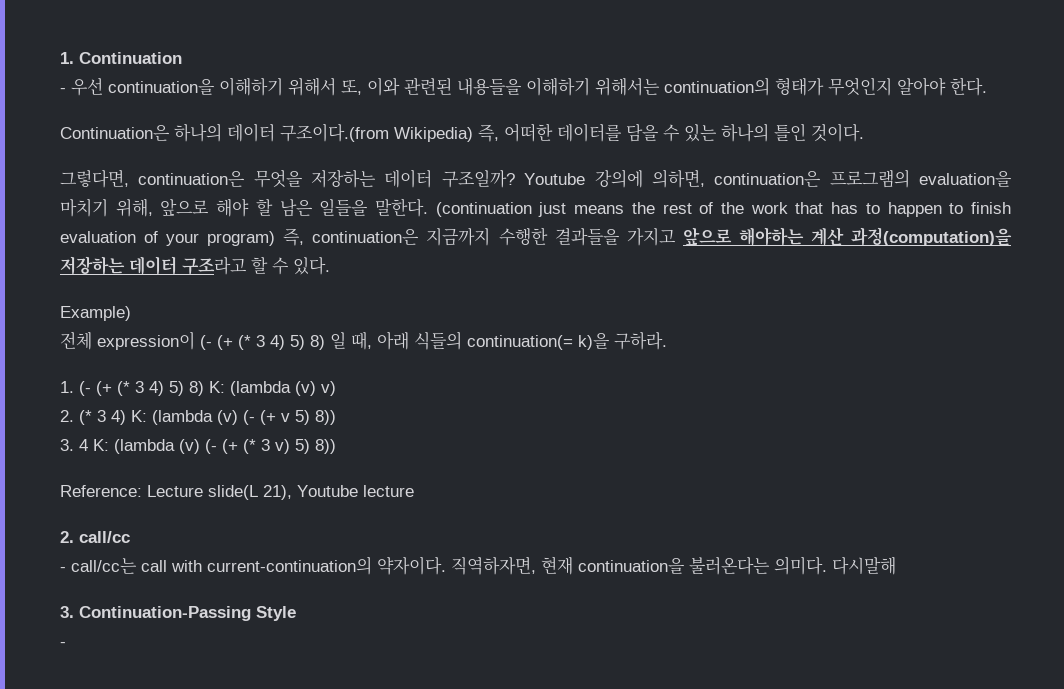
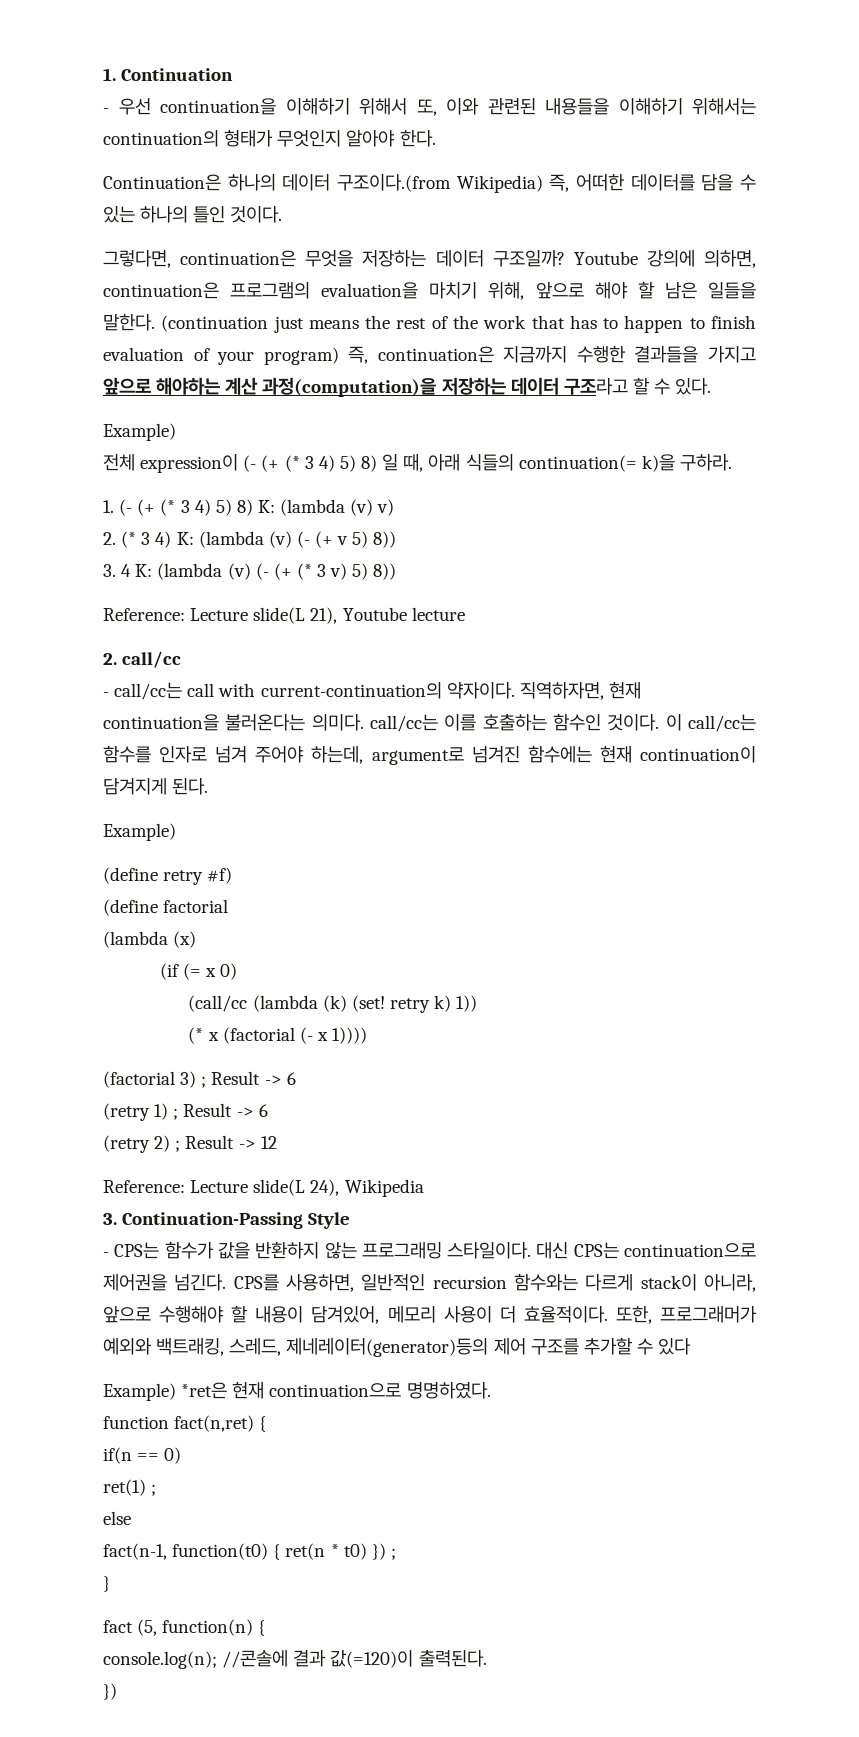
- 직역하자면, 현재 continuation을 불러온다는 의미다. 다시말해
+ 직역하자면, 현재 continuation을 불러온다는 의미다. call/cc는 이를 호출하는 함수인 것이다. 이 call/cc는 함수를 인자로 넘겨 주어야 하는데, argument로 넘겨진 함수에는 현재 continuation이 담겨지게 된다.
+ Example)
+ (define retry #f)
+ (define factorial
+ (lambda (x)
+ (if (= x 0)
+ (call/cc (lambda (k) (set! retry k) 1))
+ (* x (factorial (- x 1))))
+ (factorial 3) ; Result -> 6
+ (retry 1) ; Result -> 6
+ (retry 2) ; Result -> 12
+ Reference: Lecture slide(L 24), Wikipedia
  3. Continuation-Passing Style
- -
+ - CPS는 함수가 값을 반환하지 않는 프로그래밍 스타일이다. 대신 CPS는 continuation으로 제어권을 넘긴다. CPS를 사용하면, 일반적인 recursion 함수와는 다르게 stack이 아니라, 앞으로 수행해야 할 내용이 담겨있어, 메모리 사용이 더 효율적이다. 또한, 프로그래머가 예외와 백트래킹, 스레드, 제네레이터(generator)등의 제어 구조를 추가할 수 있다
+ Example) *ret은 현재 continuation으로 명명하였다.
+ function fact(n,ret) {
+ if(n == 0)
+ ret(1) ;
+ else
+ fact(n-1, function(t0) { ret(n * t0) }) ;
+ }
+ fact (5, function(n) {
+ console.log(n); //콘솔에 결과 값(=120)이 출력된다.
+ })

